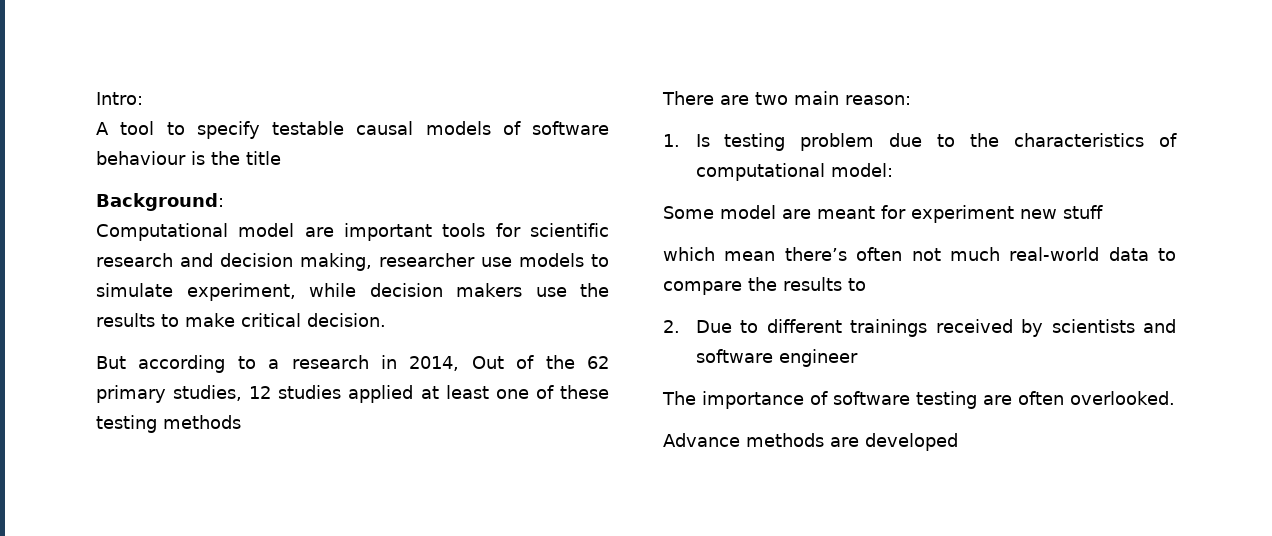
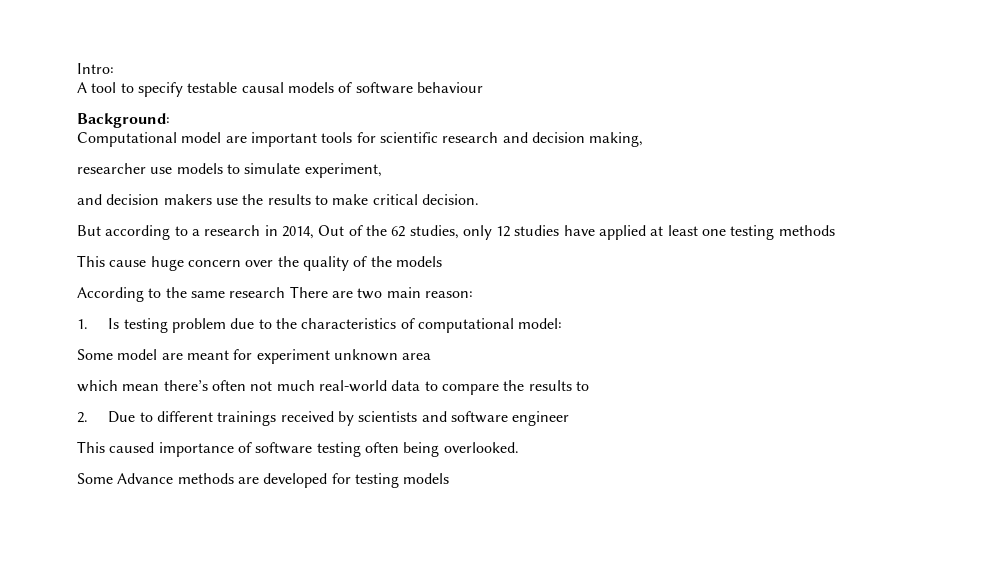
- A tool to specify testable causal models of software behaviour is the title
+ A tool to specify testable causal models of software behaviour
- Computational model are important tools for scientific research and decision making, researcher use models to simulate experiment, while decision makers use the results to make critical decision.
+ Computational model are important tools for scientific research and decision making,
+ researcher use models to simulate experiment,
+ and decision makers use the results to make critical decision.
- But according to a research in 2014, Out of the 62 primary studies, 12 studies applied at least one of these testing methods
+ But according to a research in 2014, Out of the 62 studies, only 12 studies have applied at least one testing methods
- There are two main reason:
+ This cause huge concern over the quality of the models
+ According to the same research There are two main reason:
- Some model are meant for experiment new stuff
+ Some model are meant for experiment unknown area
- The importance of software testing are often overlooked.
+ This caused importance of software testing often being overlooked.
- Advance methods are developed
+ Some Advance methods are developed for testing models

